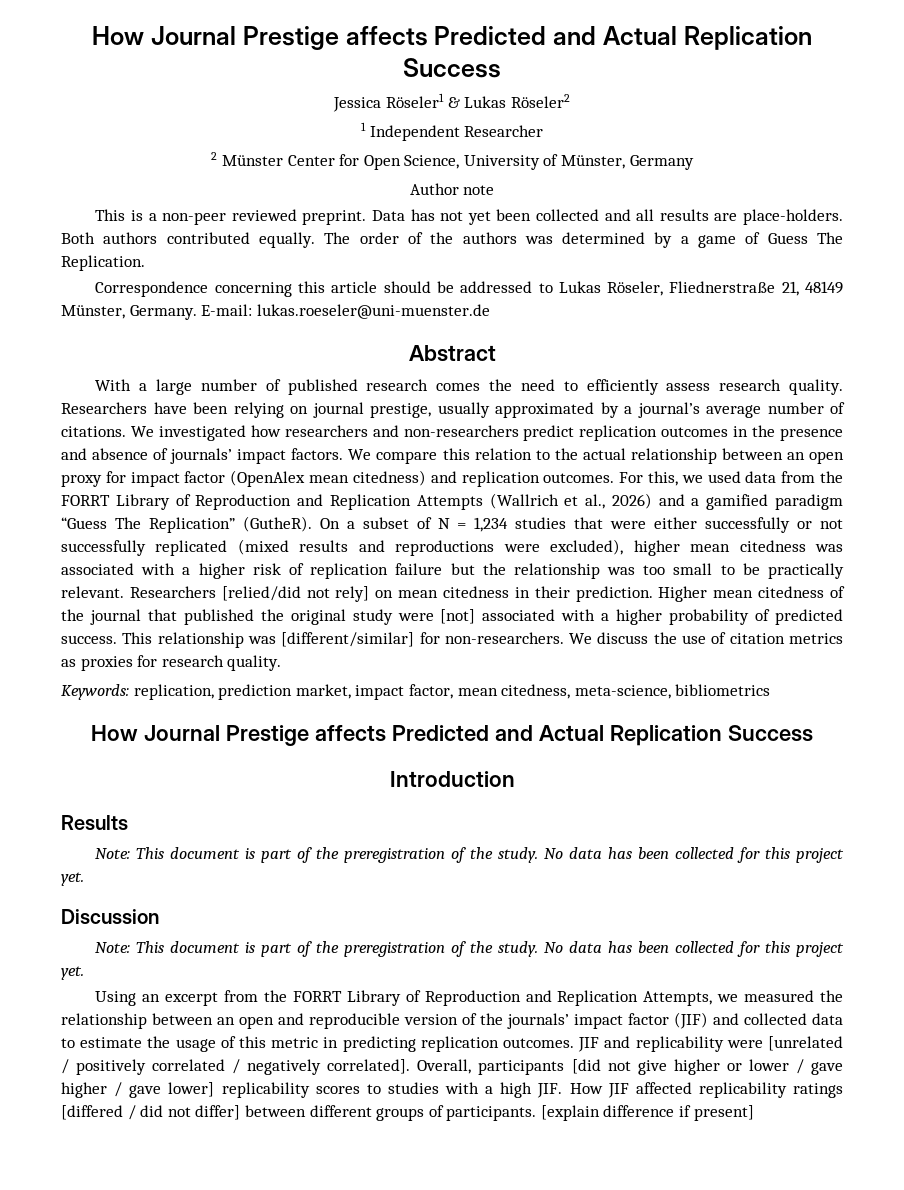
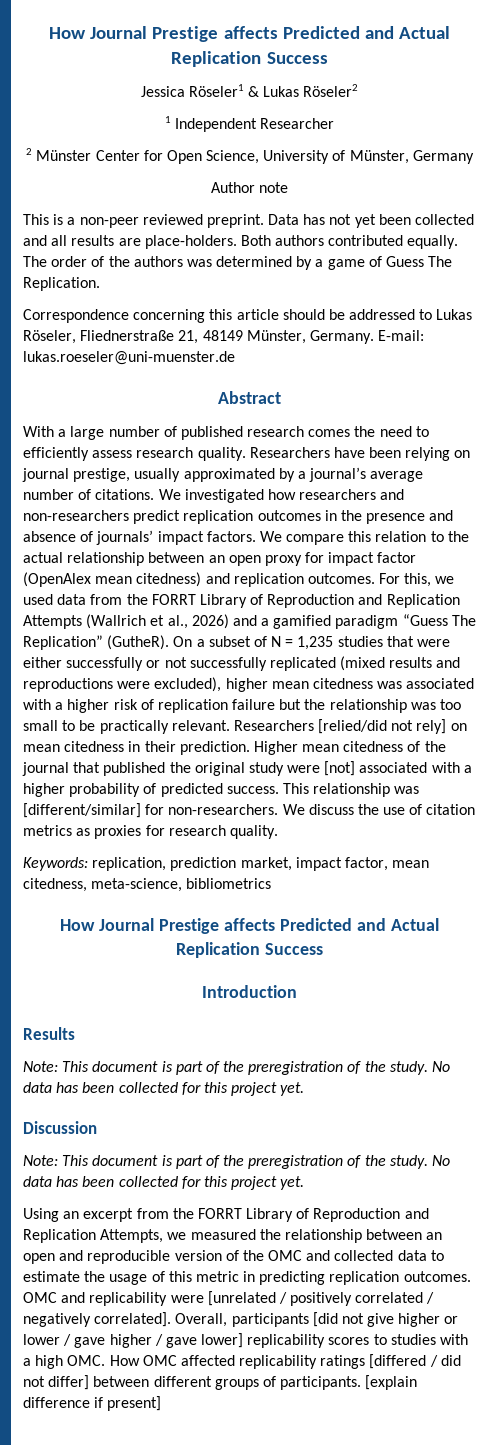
- On a subset of N = 1,234 studies that were either successfully or not successfully replicated (mixed results and reproductions were excluded), higher mean citedness was associated with a higher risk of replication failure but the relationship was too small to be practically relevant.
+ On a subset of N = 1,235 studies that were either successfully or not successfully replicated (mixed results and reproductions were excluded), higher mean citedness was associated with a higher risk of replication failure but the relationship was too small to be practically relevant.
- Using an excerpt from the FORRT Library of Reproduction and Replication Attempts, we measured the relationship between an open and reproducible version of the journals’ impact factor (JIF) and collected data to estimate the usage of this metric in predicting replication outcomes.
+ Using an excerpt from the FORRT Library of Reproduction and Replication Attempts, we measured the relationship between an open and reproducible version of the OMC and collected data to estimate the usage of this metric in predicting replication outcomes.
- JIF and replicability were [unrelated / positively correlated / negatively correlated].
+ OMC and replicability were [unrelated / positively correlated / negatively correlated].
- Overall, participants [did not give higher or lower / gave higher / gave lower] replicability scores to studies with a high JIF. How JIF affected replicability ratings [differed / did not differ] between different groups of participants.
+ Overall, participants [did not give higher or lower / gave higher / gave lower] replicability scores to studies with a high OMC. How OMC affected replicability ratings [differed / did not differ] between different groups of participants.

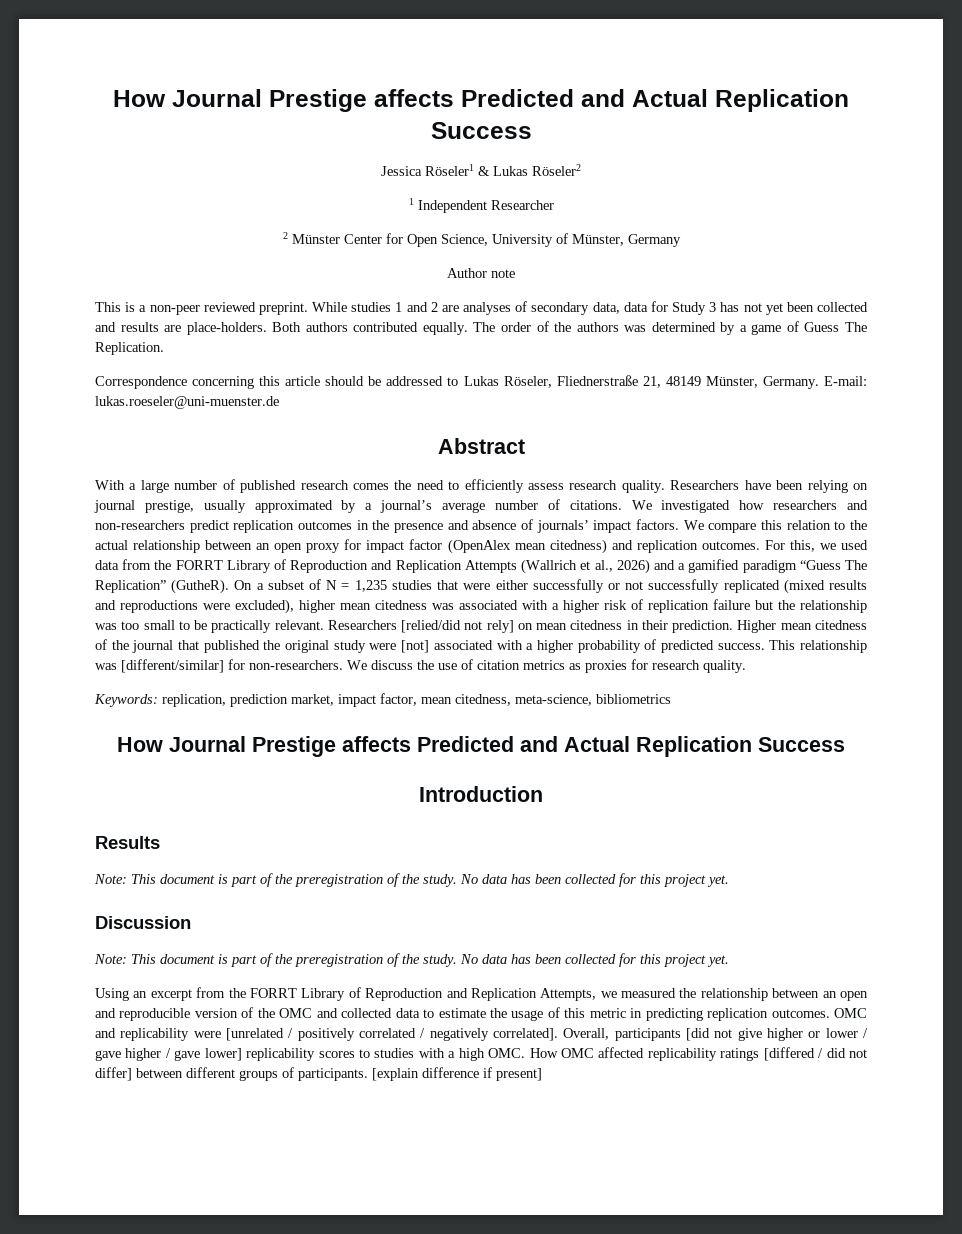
- Data has not yet been collected and all results are place-holders.
+ While studies 1 and 2 are analyses of secondary data, data for Study 3 has not yet been collected and results are place-holders.

